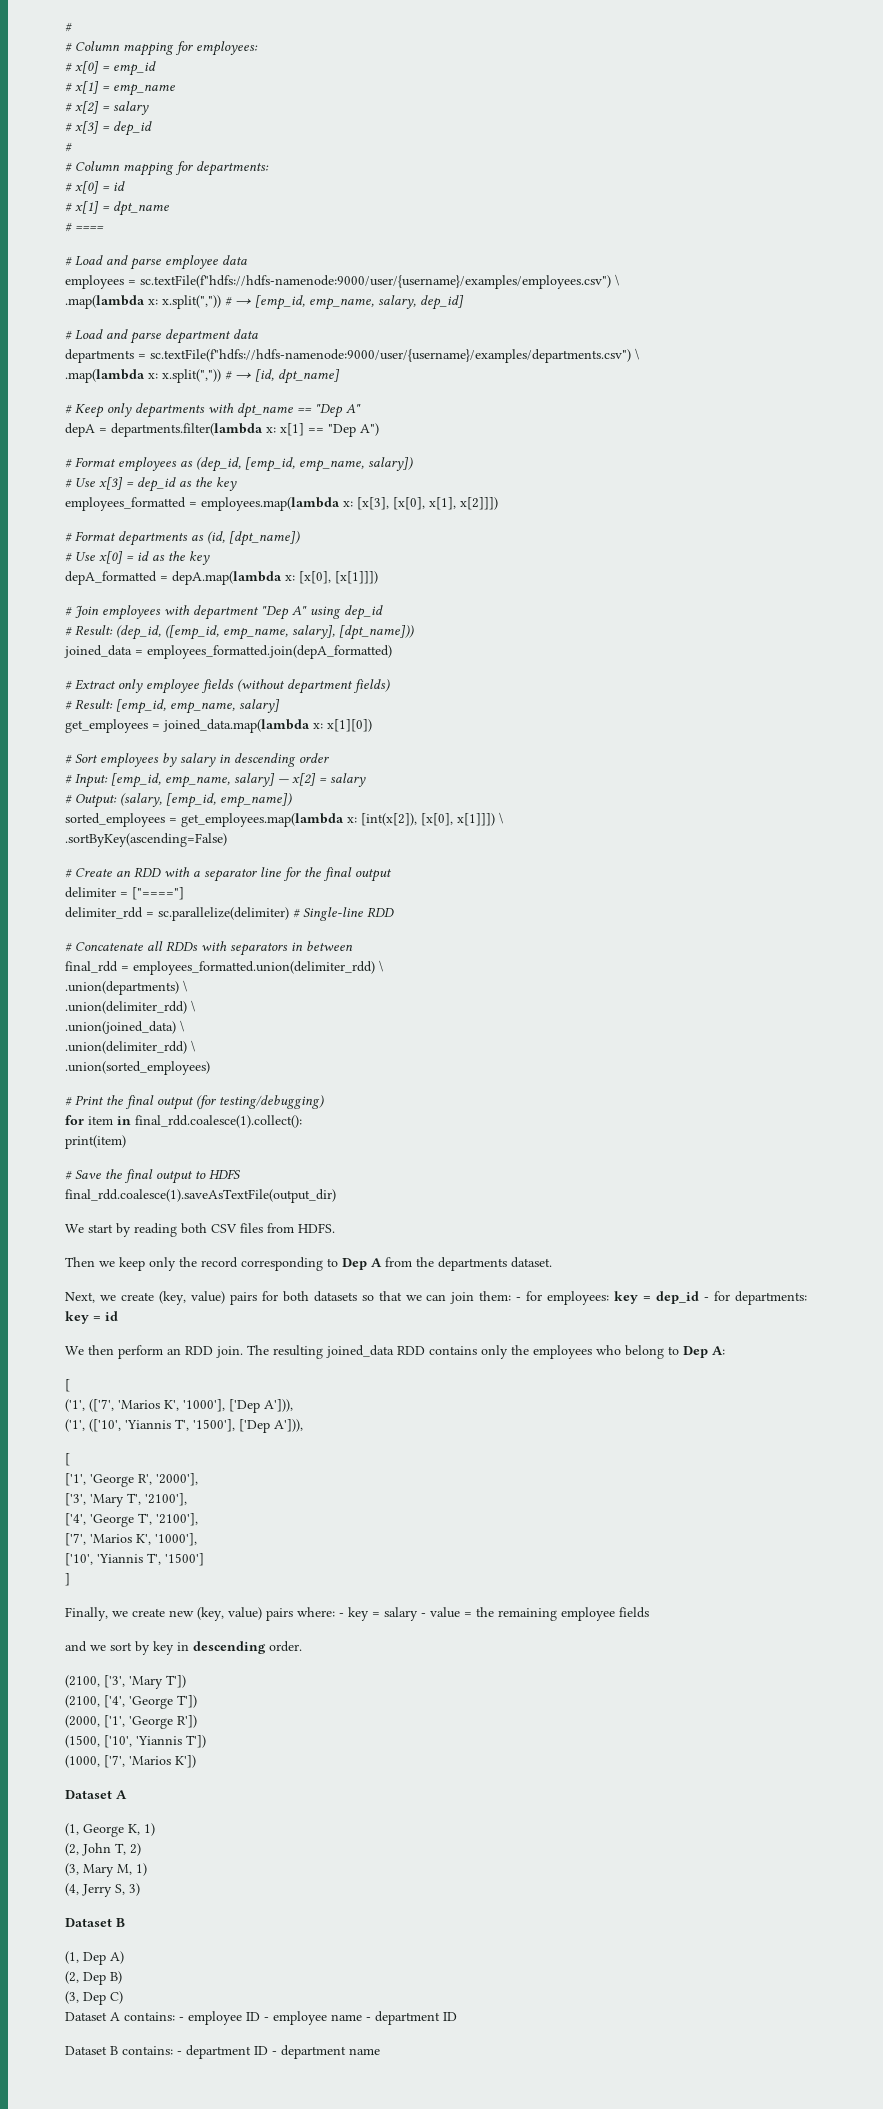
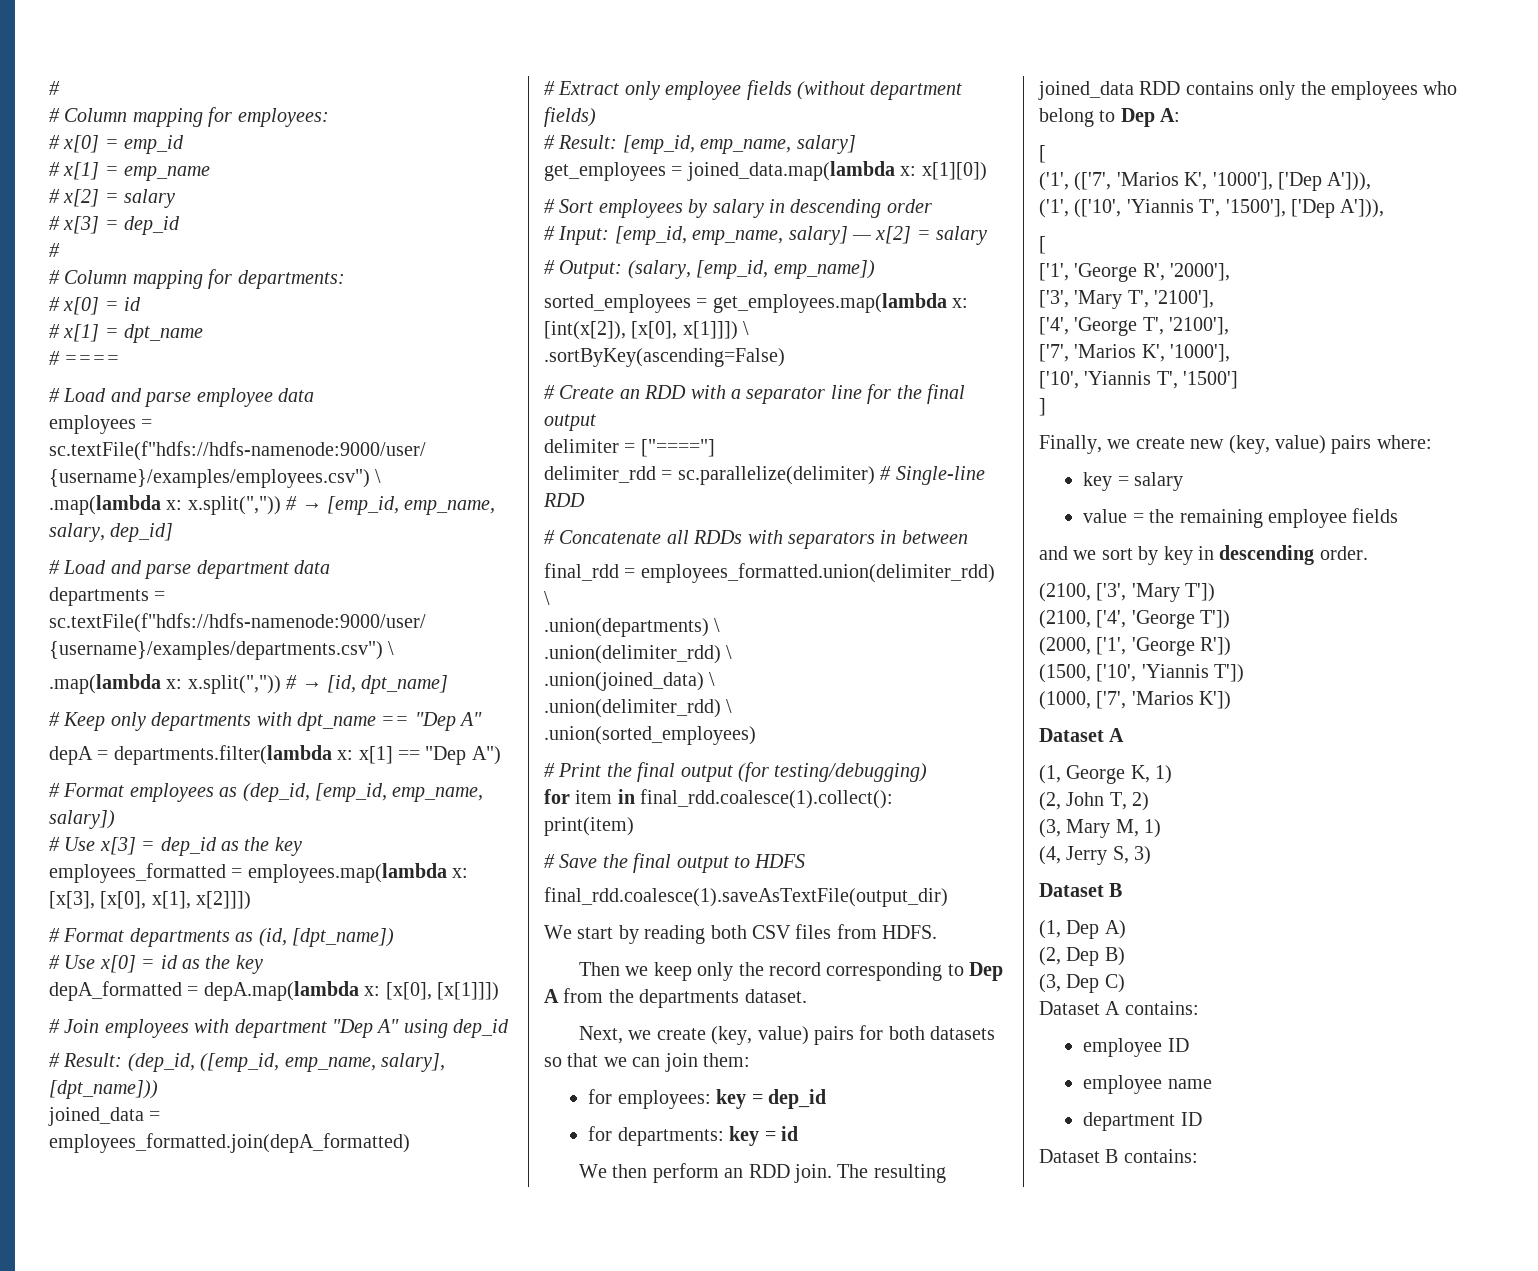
- Next, we create (key, value) pairs for both datasets so that we can join them: - for employees: key = dep_id - for departments: key = id
+ Next, we create (key, value) pairs for both datasets so that we can join them:
+ for employees: key = dep_id
+ for departments: key = id
- Finally, we create new (key, value) pairs where: - key = salary - value = the remaining employee fields
+ Finally, we create new (key, value) pairs where:
+ key = salary
+ value = the remaining employee fields
- Dataset A contains: - employee ID - employee name - department ID
+ Dataset A contains:
+ employee ID
+ employee name
+ department ID
- Dataset B contains: - department ID - department name
+ Dataset B contains:

